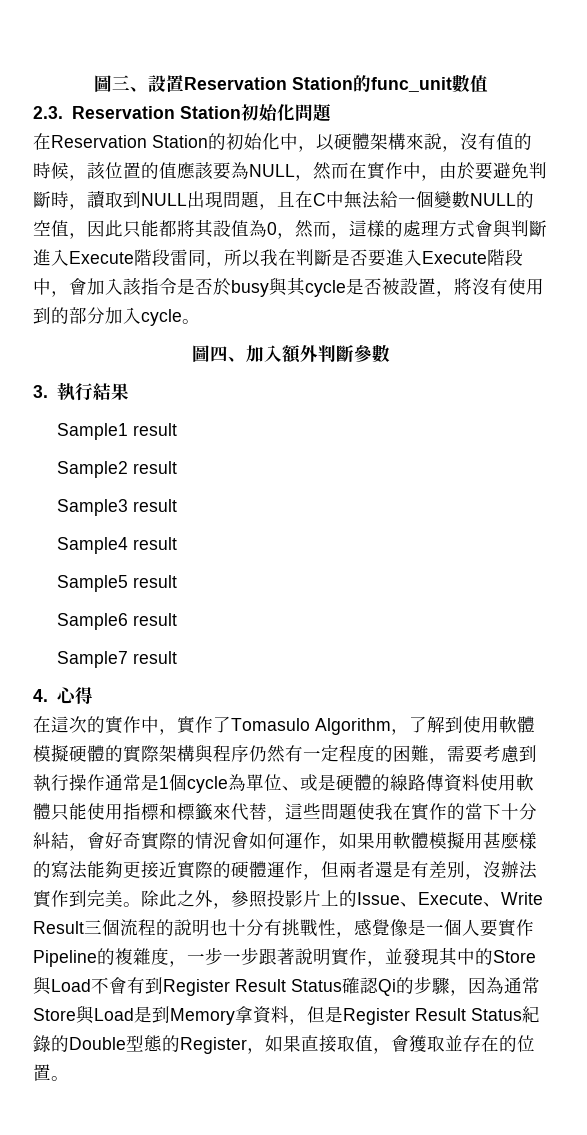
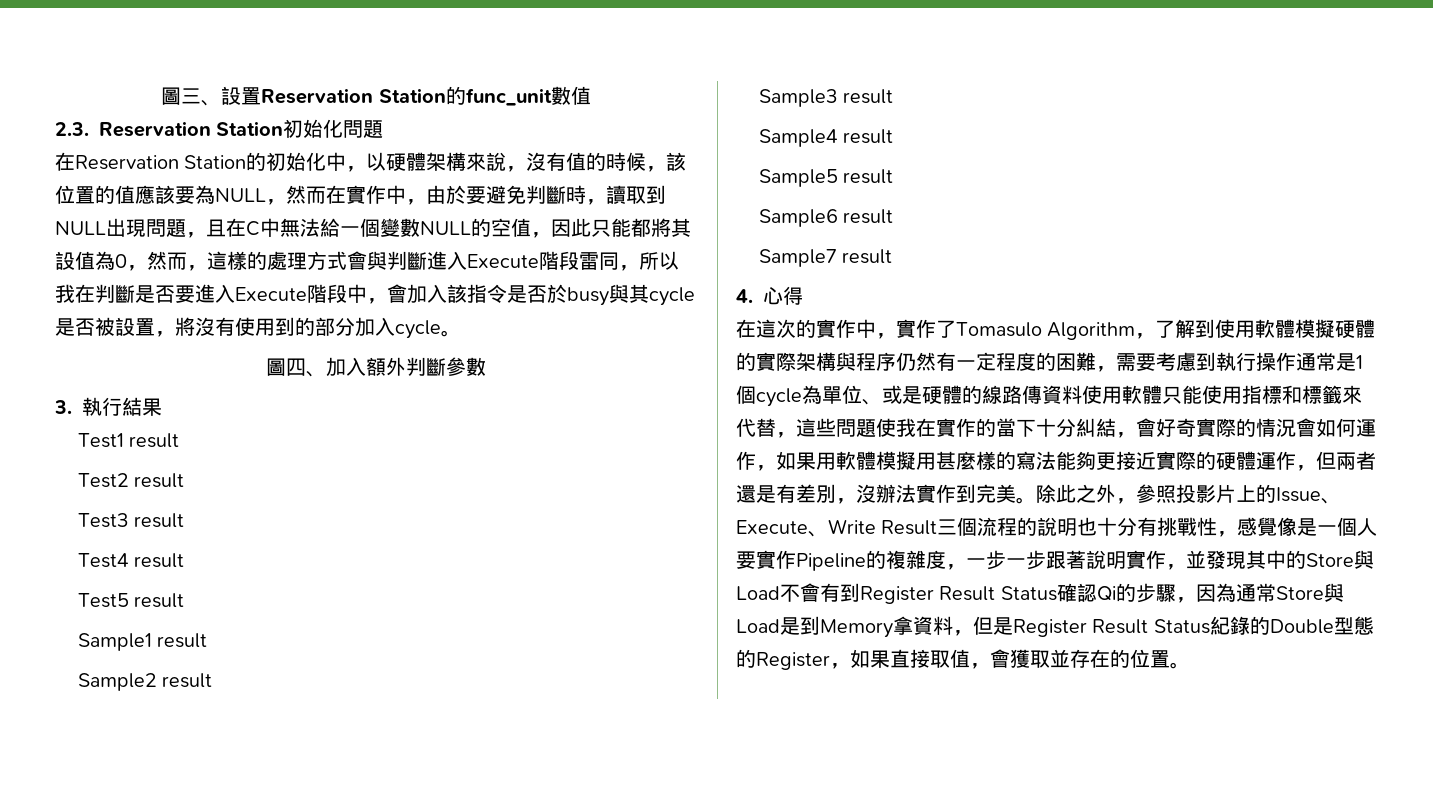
+ Test1 result
+ Test2 result
+ Test3 result
+ Test4 result
+ Test5 result

